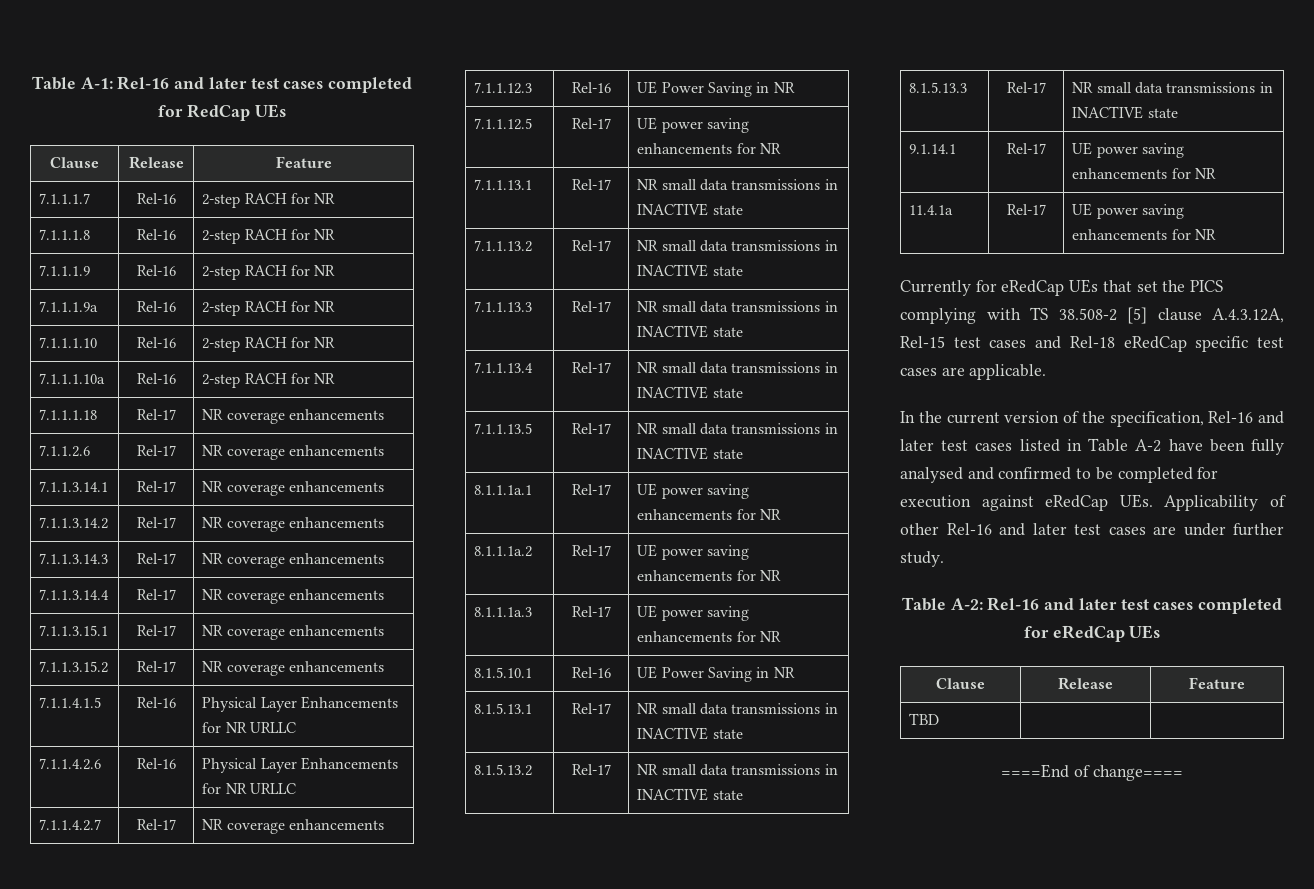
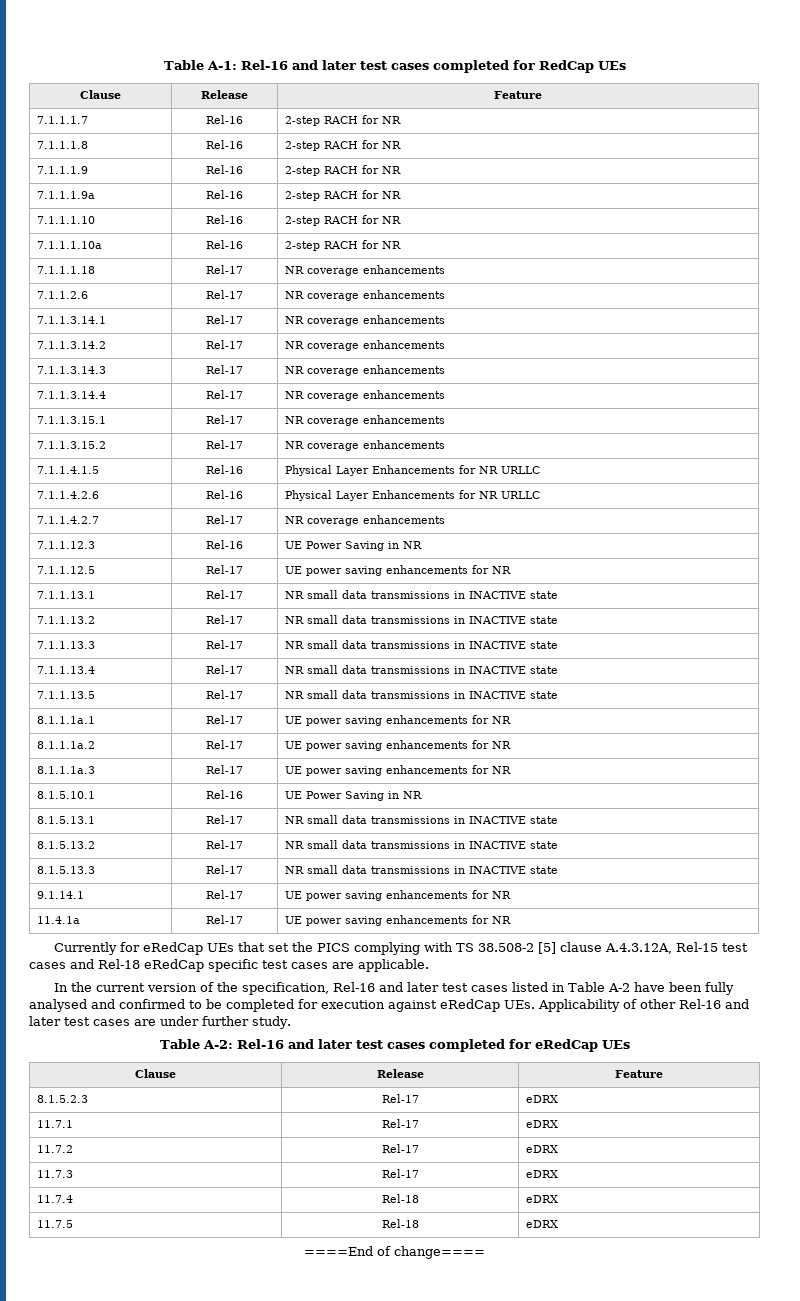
- TBD | |
+ 8.1.5.2.3 | Rel-17 | eDRX
+ 11.7.1 | Rel-17 | eDRX
+ 11.7.2 | Rel-17 | eDRX
+ 11.7.3 | Rel-17 | eDRX
+ 11.7.4 | Rel-18 | eDRX
+ 11.7.5 | Rel-18 | eDRX

